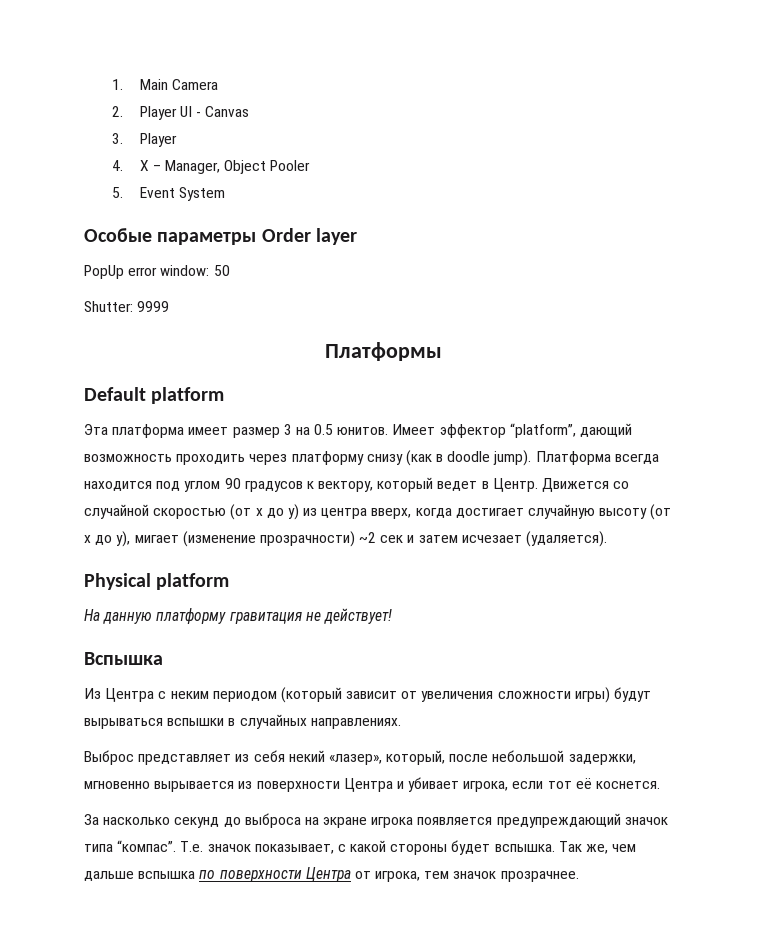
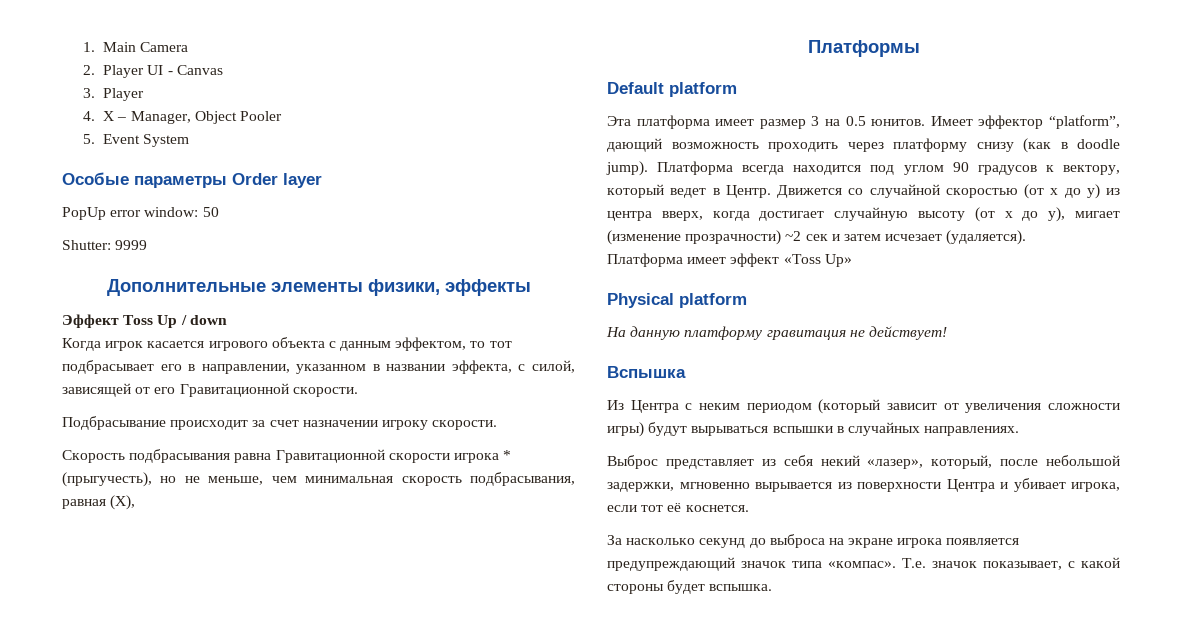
+ Дополнительные элементы физики, эффекты
+ Эффект Toss Up / down
+ Когда игрок касается игрового объекта с данным эффектом, то тот подбрасывает его в направлении, указанном в названии эффекта, с силой, зависящей от его Гравитационной скорости.
+ Подбрасывание происходит за счет назначении игроку скорости.
+ Скорость подбрасывания равна Гравитационной скорости игрока * (прыгучесть), но не меньше, чем минимальная скорость подбрасывания, равная (X),
+ Платформа имеет эффект «Toss Up»
- За насколько секунд до выброса на экране игрока появляется предупреждающий значок типа “компас”.
+ За насколько секунд до выброса на экране игрока появляется предупреждающий значок типа «компас».
- Так же, чем дальше вспышка по поверхности Центра от игрока, тем значок прозрачнее.

